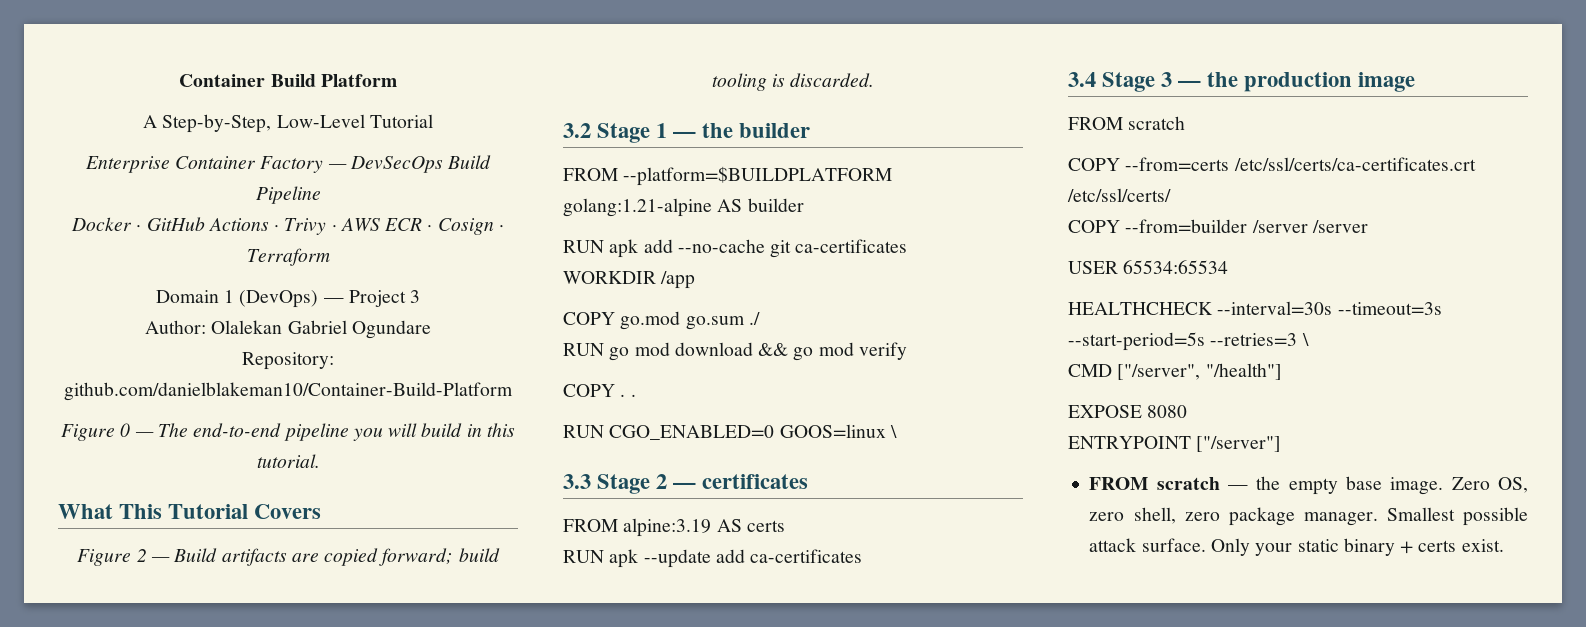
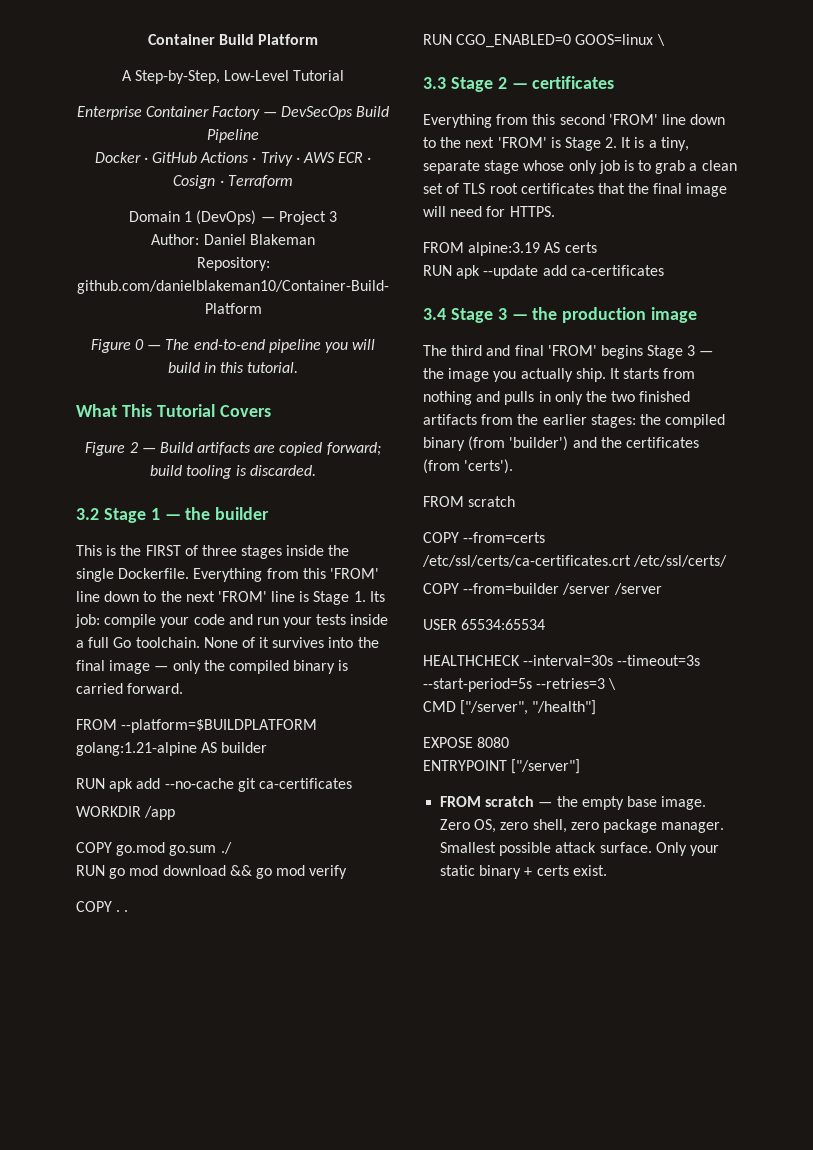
- Author: Olalekan Gabriel Ogundare
+ Author: Daniel Blakeman
+ This is the FIRST of three stages inside the single Dockerfile. Everything from this 'FROM' line down to the next 'FROM' line is Stage 1. Its job: compile your code and run your tests inside a full Go toolchain. None of it survives into the final image — only the compiled binary is carried forward.
+ Everything from this second 'FROM' line down to the next 'FROM' is Stage 2. It is a tiny, separate stage whose only job is to grab a clean set of TLS root certificates that the final image will need for HTTPS.
+ The third and final 'FROM' begins Stage 3 — the image you actually ship. It starts from nothing and pulls in only the two finished artifacts from the earlier stages: the compiled binary (from 'builder') and the certificates (from 'certs').

